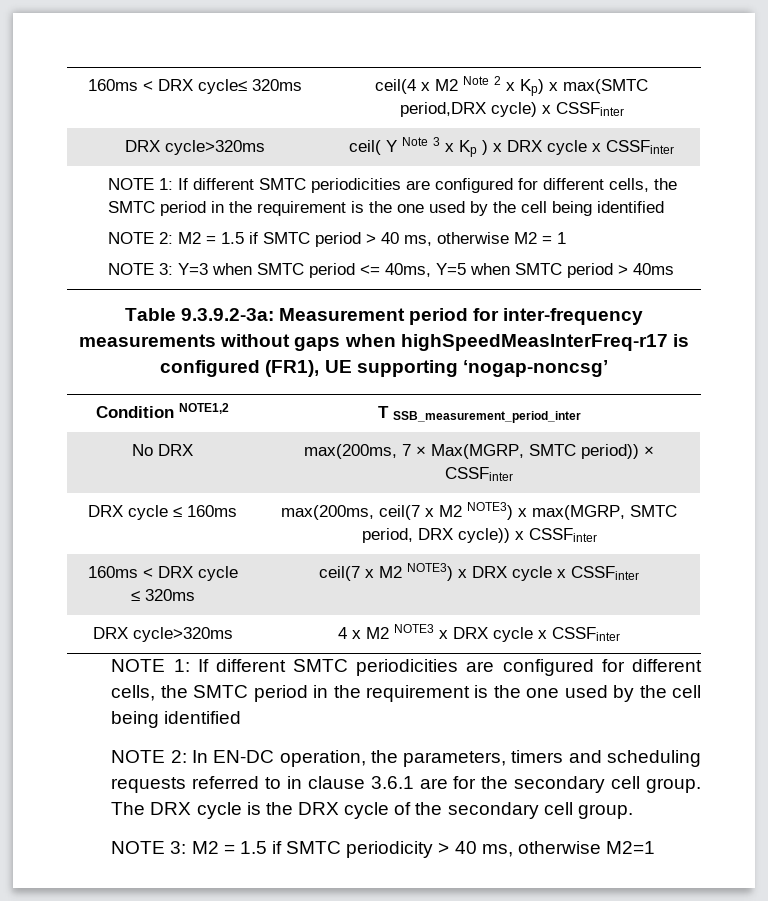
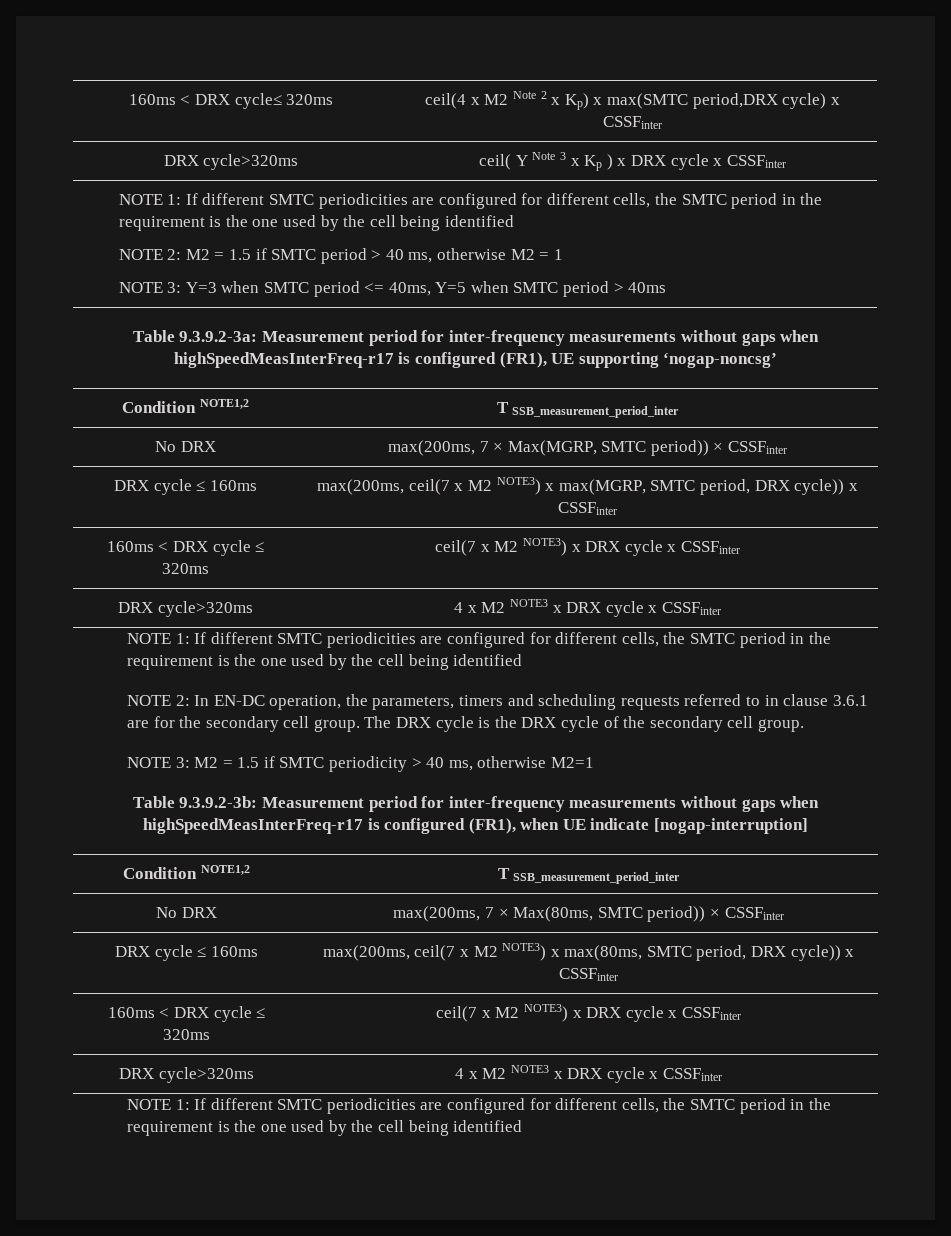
+ Table 9.3.9.2-3b: Measurement period for inter-frequency measurements without gaps when highSpeedMeasInterFreq-r17 is configured (FR1), when UE indicate [nogap-interruption]
+ Condition NOTE1,2 | T SSB_measurement_period_inter
+ No DRX | max(200ms, 7 × Max(80ms, SMTC period)) × CSSFinter
+ DRX cycle ≤ 160ms | max(200ms, ceil(7 x M2 NOTE3) x max(80ms, SMTC period, DRX cycle)) x CSSFinter
+ 160ms < DRX cycle ≤ 320ms | ceil(7 x M2 NOTE3) x DRX cycle x CSSFinter
+ DRX cycle>320ms | 4 x M2 NOTE3 x DRX cycle x CSSFinter
+ NOTE 1: If different SMTC periodicities are configured for different cells, the SMTC period in the requirement is the one used by the cell being identified

